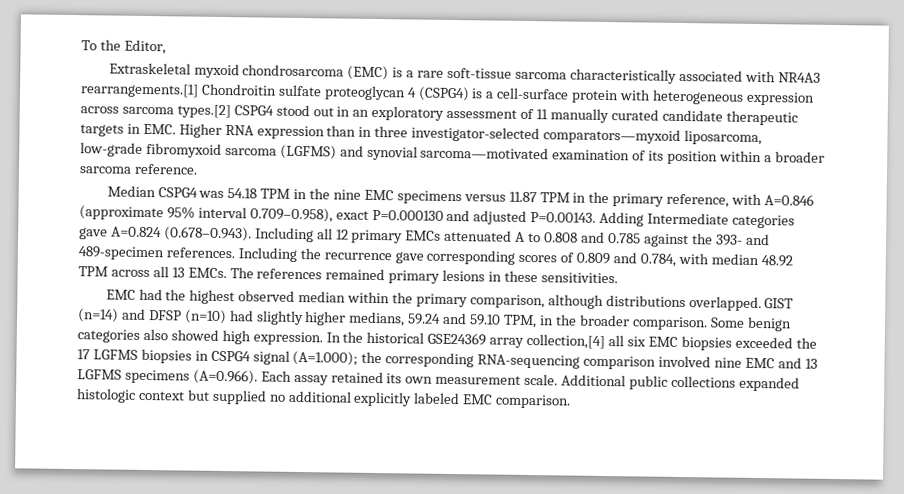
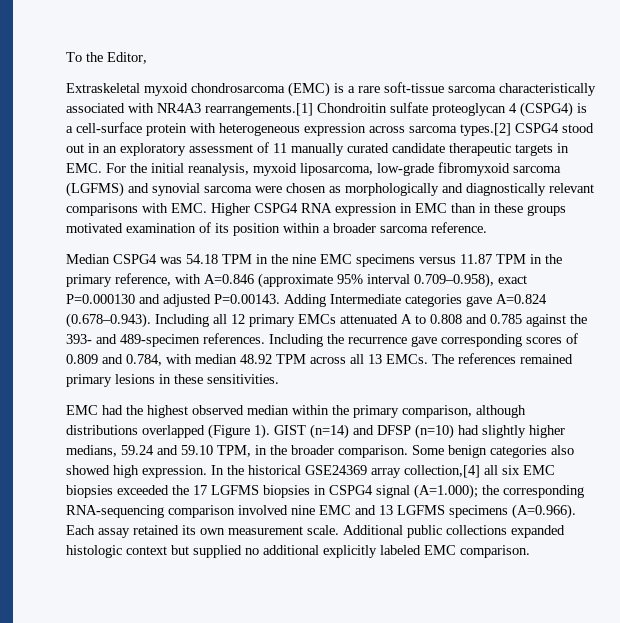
- Extraskeletal myxoid chondrosarcoma (EMC) is a rare soft-tissue sarcoma characteristically associated with NR4A3 rearrangements.[1] Chondroitin sulfate proteoglycan 4 (CSPG4) is a cell-surface protein with heterogeneous expression across sarcoma types.[2] CSPG4 stood out in an exploratory assessment of 11 manually curated candidate therapeutic targets in EMC. Higher RNA expression than in three investigator-selected comparators—myxoid liposarcoma, low-grade fibromyxoid sarcoma (LGFMS) and synovial sarcoma—motivated examination of its position within a broader sarcoma reference.
+ Extraskeletal myxoid chondrosarcoma (EMC) is a rare soft-tissue sarcoma characteristically associated with NR4A3 rearrangements.[1] Chondroitin sulfate proteoglycan 4 (CSPG4) is a cell-surface protein with heterogeneous expression across sarcoma types.[2] CSPG4 stood out in an exploratory assessment of 11 manually curated candidate therapeutic targets in EMC. For the initial reanalysis, myxoid liposarcoma, low-grade fibromyxoid sarcoma (LGFMS) and synovial sarcoma were chosen as morphologically and diagnostically relevant comparisons with EMC. Higher CSPG4 RNA expression in EMC than in these groups motivated examination of its position within a broader sarcoma reference.
- EMC had the highest observed median within the primary comparison, although distributions overlapped.
+ EMC had the highest observed median within the primary comparison, although distributions overlapped (Figure 1).

